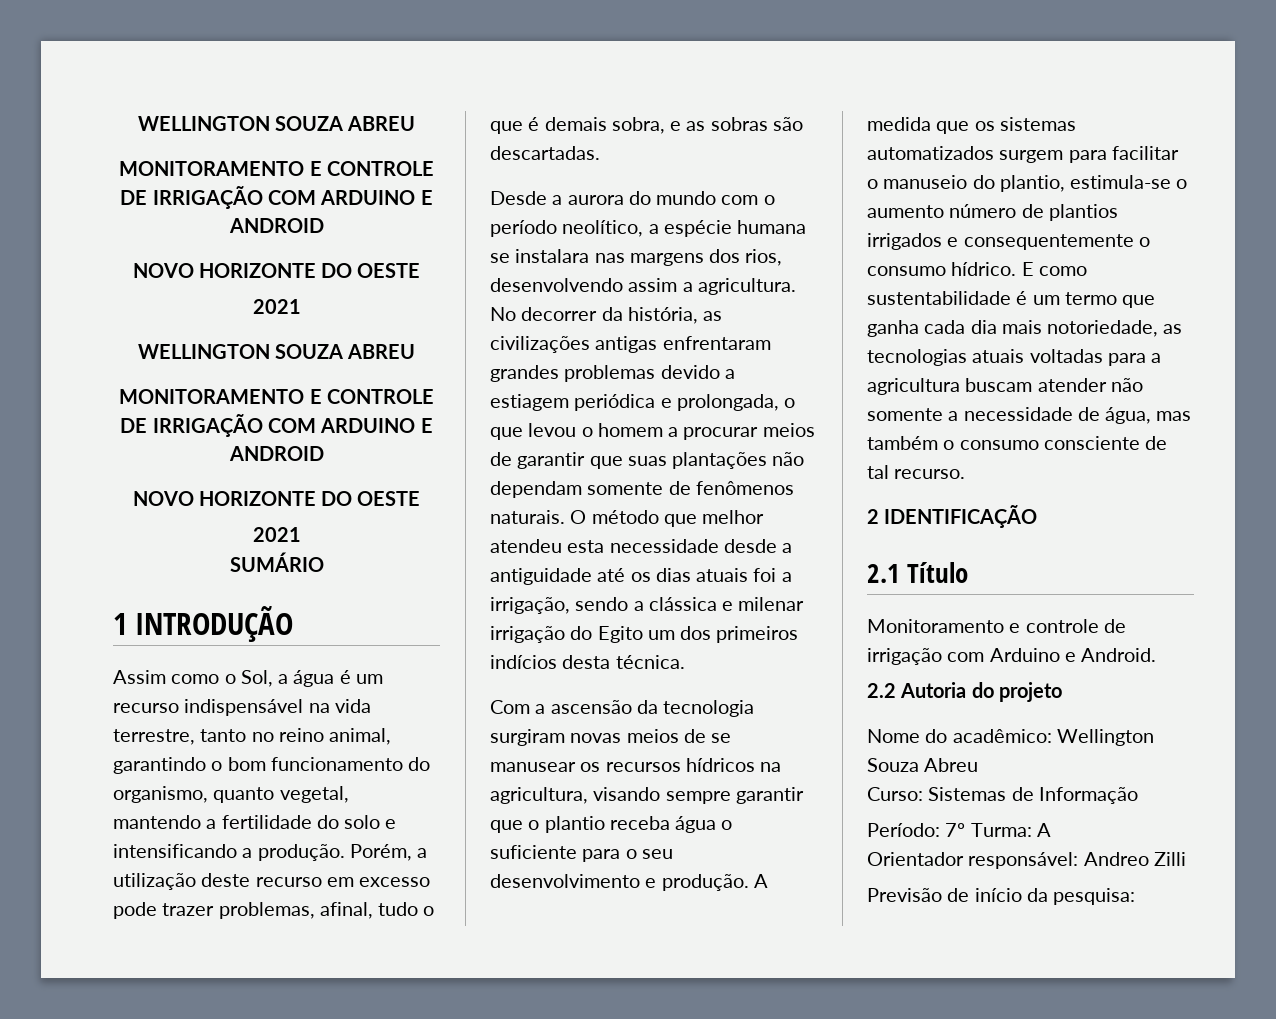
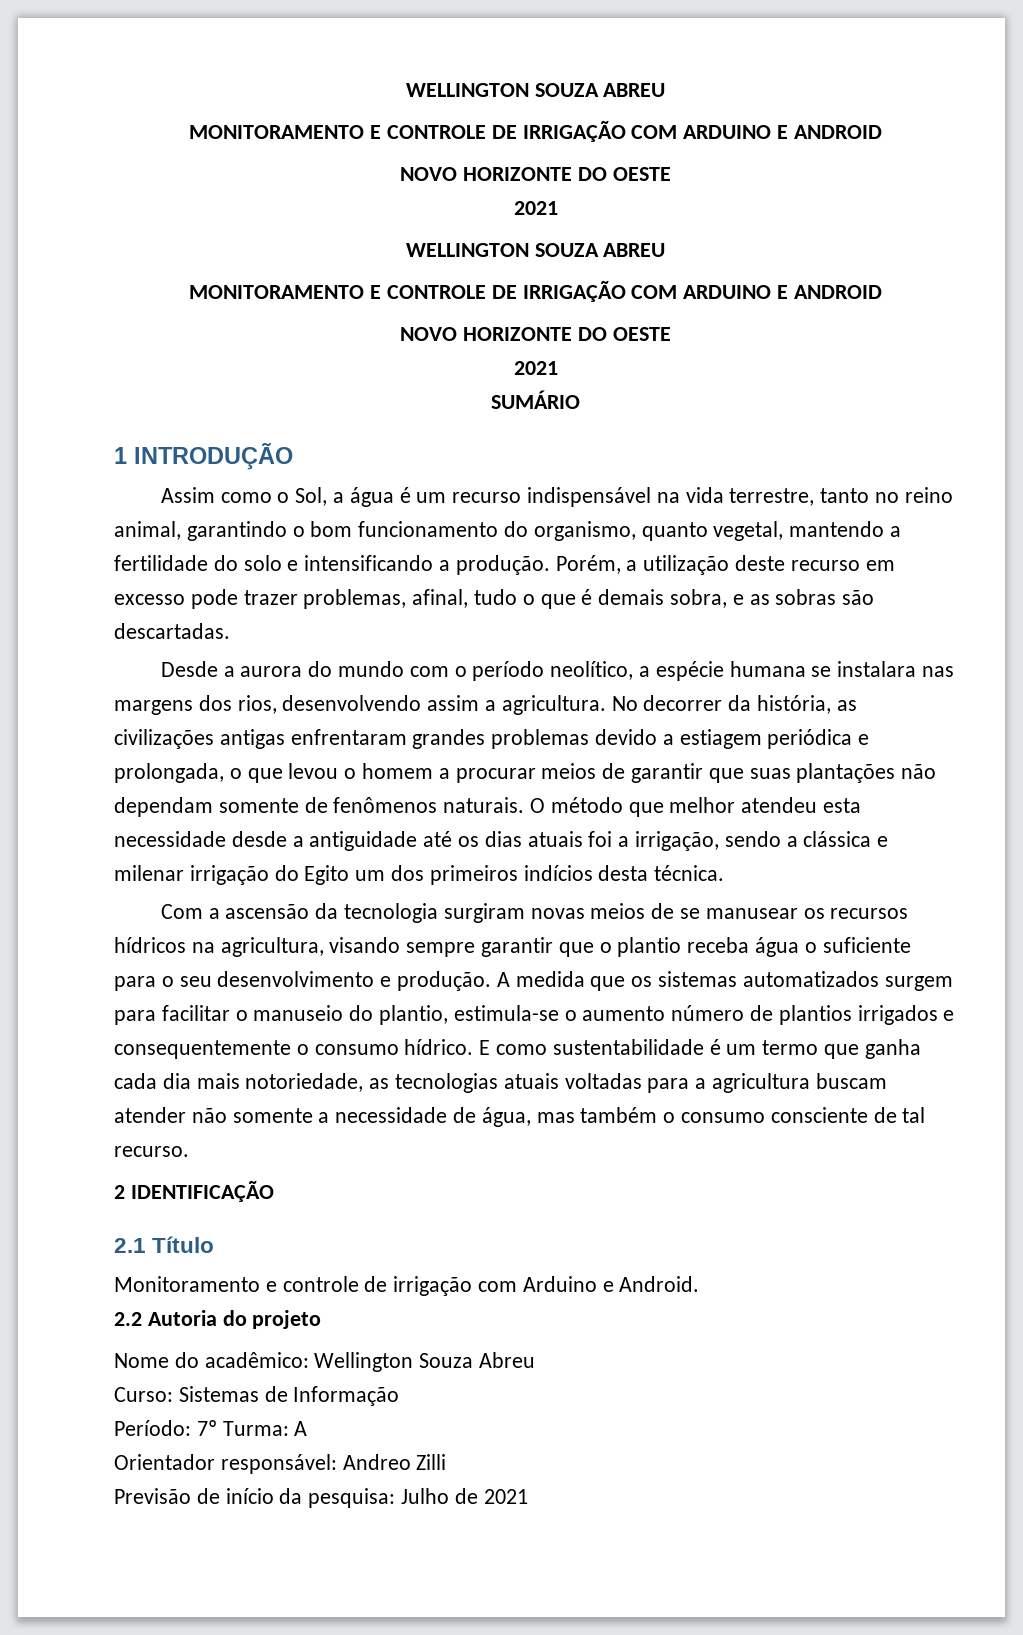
- Previsão de início da pesquisa:
+ Previsão de início da pesquisa: Julho de 2021

